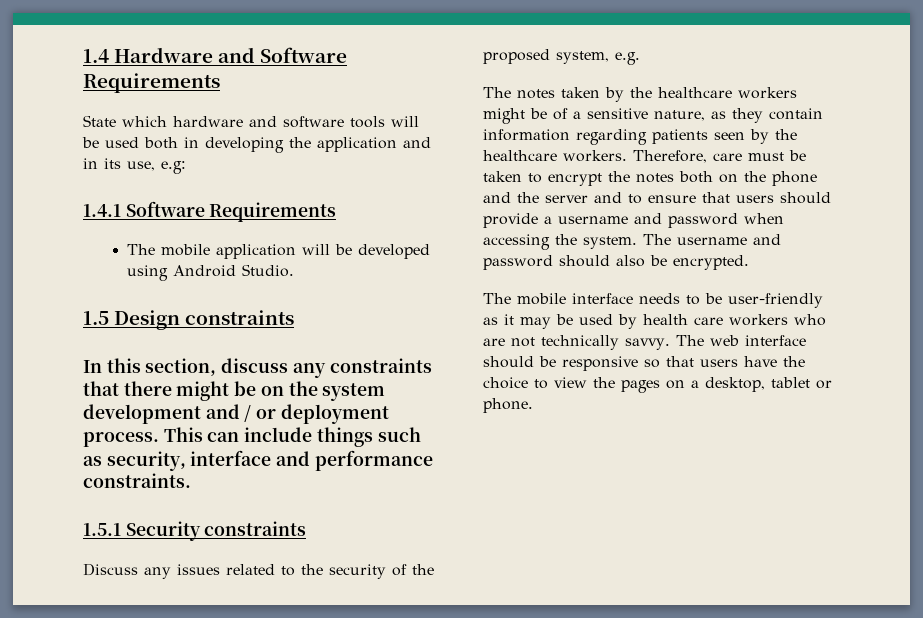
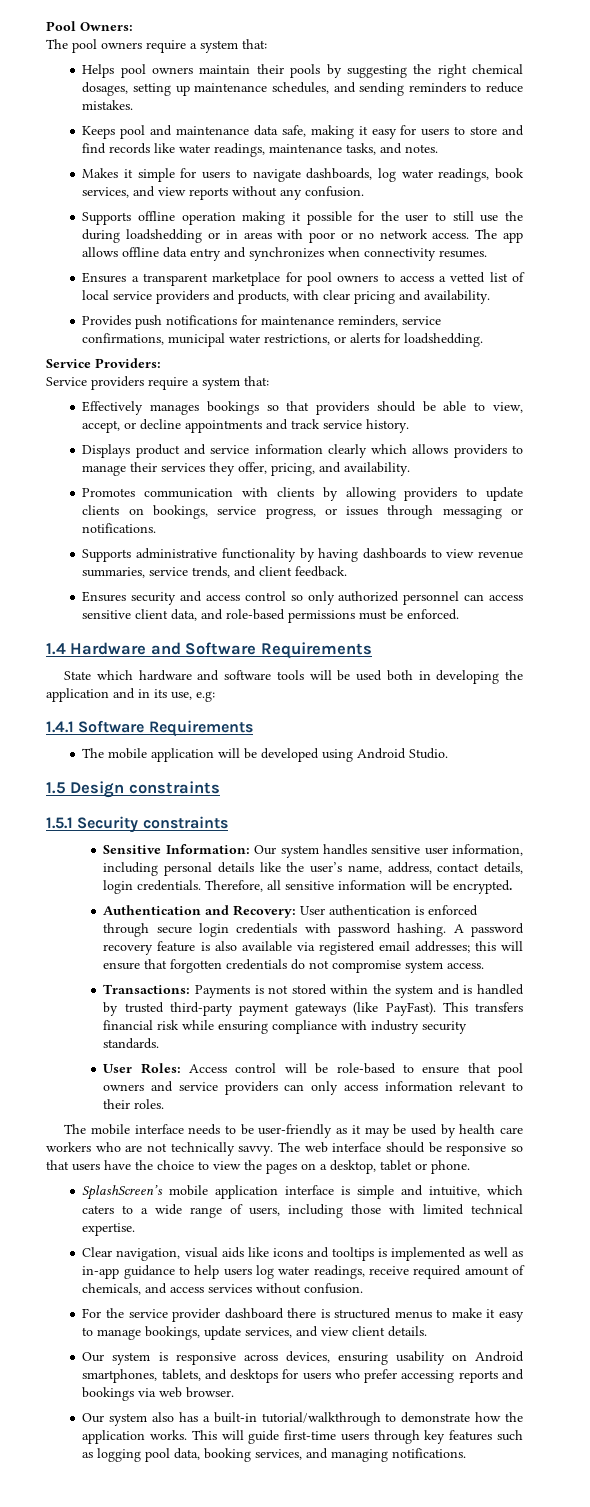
+ Pool Owners:
+ The pool owners require a system that:
+ Helps pool owners maintain their pools by suggesting the right chemical dosages, setting up maintenance schedules, and sending reminders to reduce mistakes.
+ Keeps pool and maintenance data safe, making it easy for users to store and find records like water readings, maintenance tasks, and notes.
+ Makes it simple for users to navigate dashboards, log water readings, book services, and view reports without any confusion.
+ Supports offline operation making it possible for the user to still use the during loadshedding or in areas with poor or no network access. The app allows offline data entry and synchronizes when connectivity resumes.
+ Ensures a transparent marketplace for pool owners to access a vetted list of local service providers and products, with clear pricing and availability.
+ Provides push notifications for maintenance reminders, service confirmations, municipal water restrictions, or alerts for loadshedding.
+ Service Providers:
+ Service providers require a system that:
+ Effectively manages bookings so that providers should be able to view, accept, or decline appointments and track service history.
+ Displays product and service information clearly which allows providers to manage their services they offer, pricing, and availability.
+ Promotes communication with clients by allowing providers to update clients on bookings, service progress, or issues through messaging or notifications.
+ Supports administrative functionality by having dashboards to view revenue summaries, service trends, and client feedback.
+ Ensures security and access control so only authorized personnel can access sensitive client data, and role-based permissions must be enforced.
- In this section, discuss any constraints that there might be on the system development and / or deployment process. This can include things such as security, interface and performance constraints.
  1.5.1 Security constraints
- Discuss any issues related to the security of the proposed system, e.g.
- The notes taken by the healthcare workers might be of a sensitive nature, as they contain information regarding patients seen by the healthcare workers. Therefore, care must be taken to encrypt the notes both on the phone and the server and to ensure that users should provide a username and password when accessing the system. The username and password should also be encrypted.
+ Sensitive Information: Our system handles sensitive user information, including personal details like the user’s name, address, contact details, login credentials. Therefore, all sensitive information will be encrypted.
+ Authentication and Recovery: User authentication is enforced through secure login credentials with password hashing. A password recovery feature is also available via registered email addresses; this will ensure that forgotten credentials do not compromise system access.
+ Transactions: Payments is not stored within the system and is handled by trusted third-party payment gateways (like PayFast). This transfers financial risk while ensuring compliance with industry security standards.
+ User Roles: Access control will be role-based to ensure that pool owners and service providers can only access information relevant to their roles.
+ SplashScreen’s mobile application interface is simple and intuitive, which caters to a wide range of users, including those with limited technical expertise.
+ Clear navigation, visual aids like icons and tooltips is implemented as well as in-app guidance to help users log water readings, receive required amount of chemicals, and access services without confusion.
+ For the service provider dashboard there is structured menus to make it easy to manage bookings, update services, and view client details.
+ Our system is responsive across devices, ensuring usability on Android smartphones, tablets, and desktops for users who prefer accessing reports and bookings via web browser.
+ Our system also has a built-in tutorial/walkthrough to demonstrate how the application works. This will guide first-time users through key features such as logging pool data, booking services, and managing notifications.

